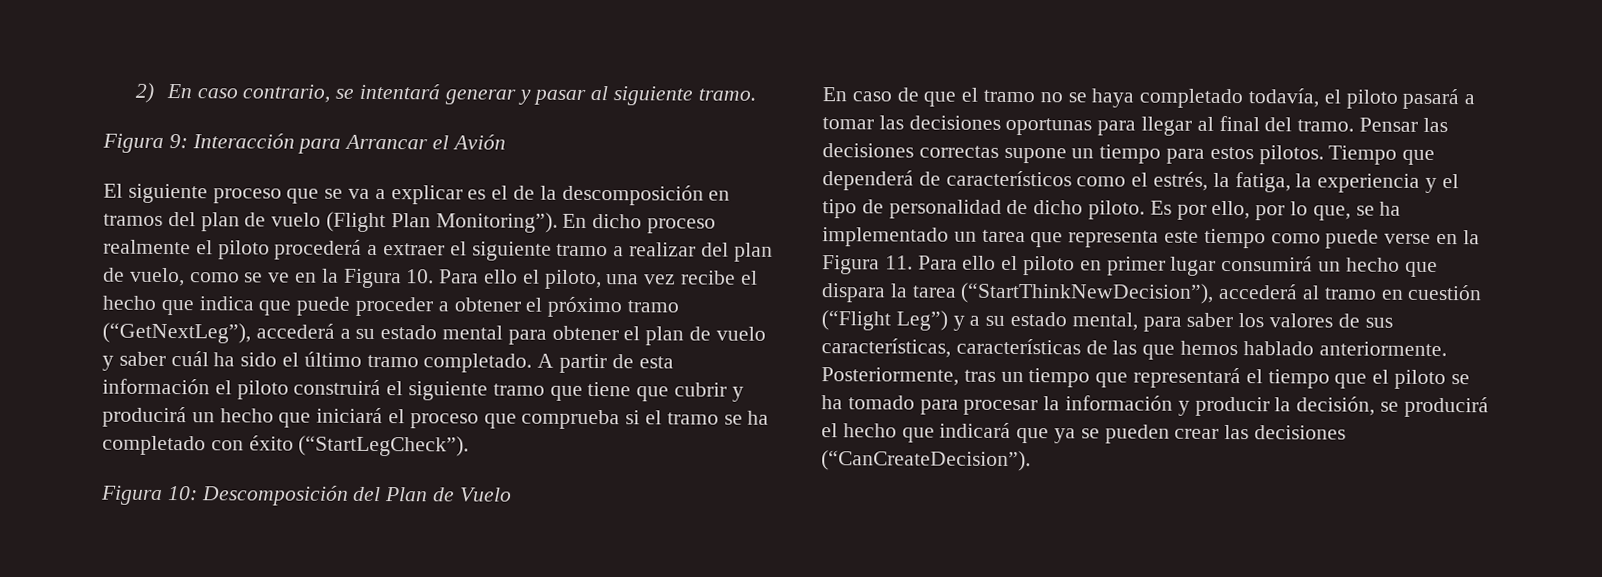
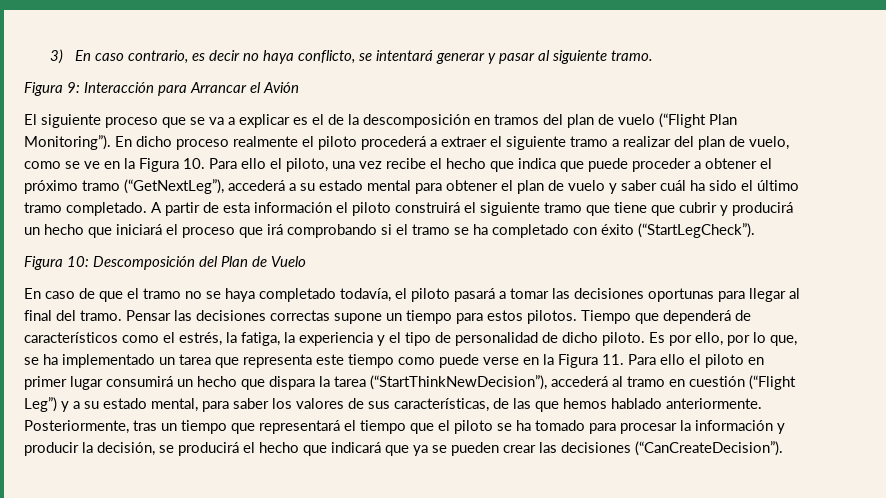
- 2) En caso contrario, se intentará generar y pasar al siguiente tramo.
+ 3) En caso contrario, es decir no haya conflicto, se intentará generar y pasar al siguiente tramo.
- El siguiente proceso que se va a explicar es el de la descomposición en tramos del plan de vuelo (Flight Plan Monitoring”).
+ El siguiente proceso que se va a explicar es el de la descomposición en tramos del plan de vuelo (“Flight Plan Monitoring”).
- A partir de esta información el piloto construirá el siguiente tramo que tiene que cubrir y producirá un hecho que iniciará el proceso que comprueba si el tramo se ha completado con éxito (“StartLegCheck”).
+ A partir de esta información el piloto construirá el siguiente tramo que tiene que cubrir y producirá un hecho que iniciará el proceso que irá comprobando si el tramo se ha completado con éxito (“StartLegCheck”).
- Es por ello, por lo que, se ha implementado un tarea que representa este tiempo como puede verse en la Figura 11. Para ello el piloto en primer lugar consumirá un hecho que dispara la tarea (“StartThinkNewDecision”), accederá al tramo en cuestión (“Flight Leg”) y a su estado mental, para saber los valores de sus características, características de las que hemos hablado anteriormente.
+ Es por ello, por lo que, se ha implementado un tarea que representa este tiempo como puede verse en la Figura 11. Para ello el piloto en primer lugar consumirá un hecho que dispara la tarea (“StartThinkNewDecision”), accederá al tramo en cuestión (“Flight Leg”) y a su estado mental, para saber los valores de sus características, de las que hemos hablado anteriormente.

